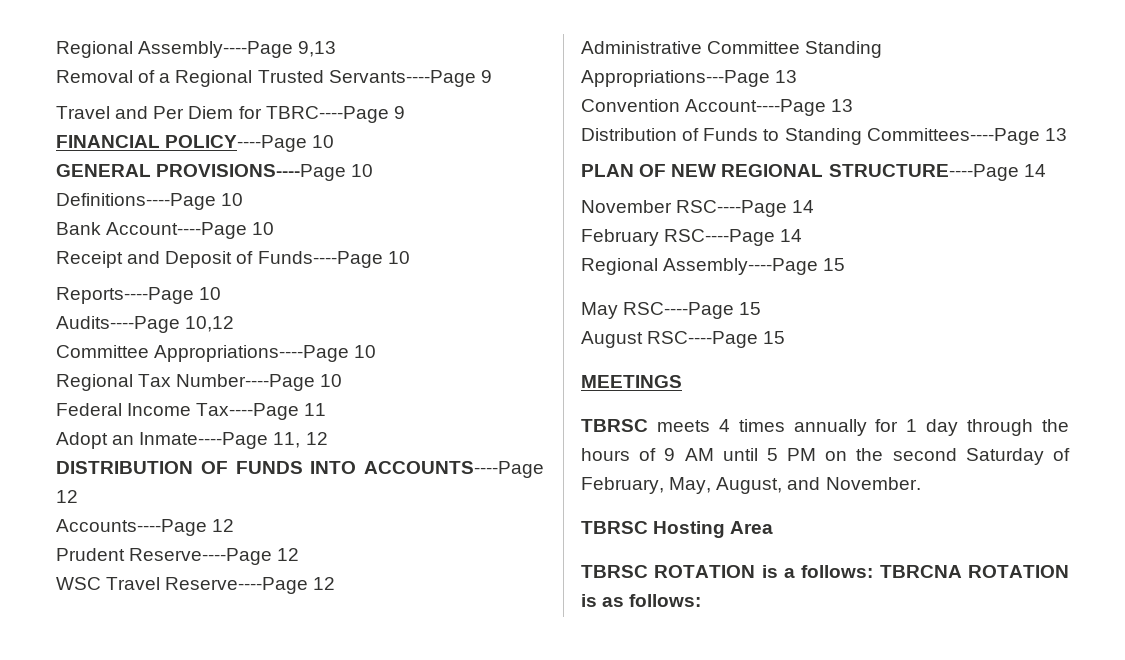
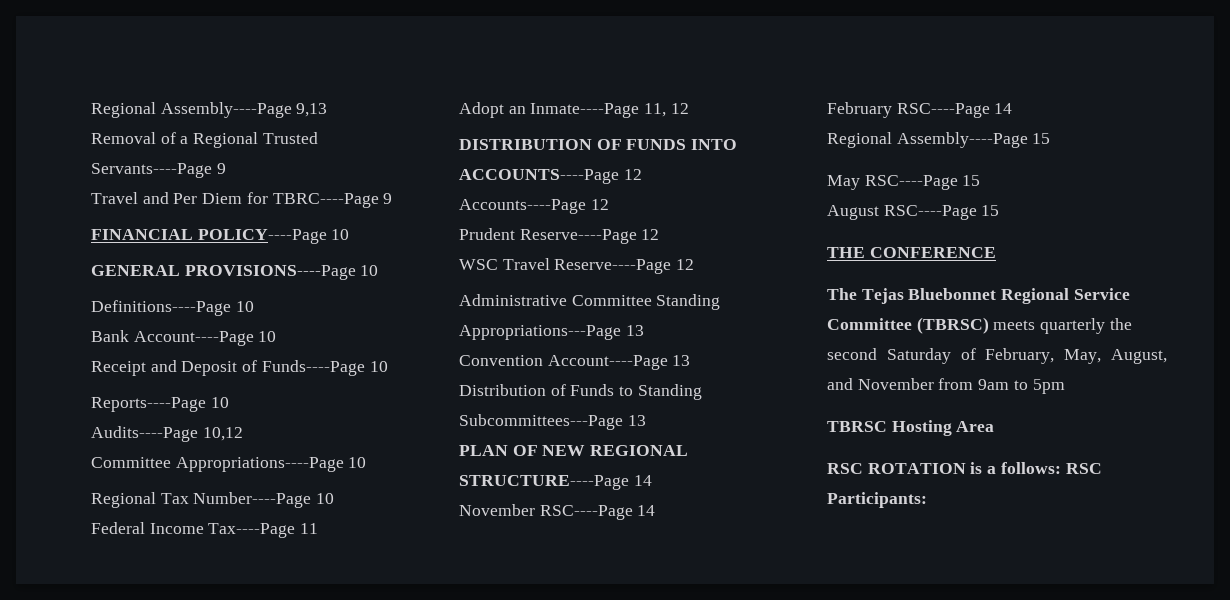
- Distribution of Funds to Standing Committees----Page 13
+ Distribution of Funds to Standing Subcommittees---Page 13
- MEETINGS
- TBRSC meets 4 times annually for 1 day through the hours of 9 AM until 5 PM on the second Saturday of February, May, August, and November.
+ THE CONFERENCE
+ The Tejas Bluebonnet Regional Service Committee (TBRSC) meets quarterly the second Saturday of February, May, August, and November from 9am to 5pm
- TBRSC ROTATION is a follows: TBRCNA ROTATION is as follows:
+ RSC ROTATION is a follows: RSC Participants:

